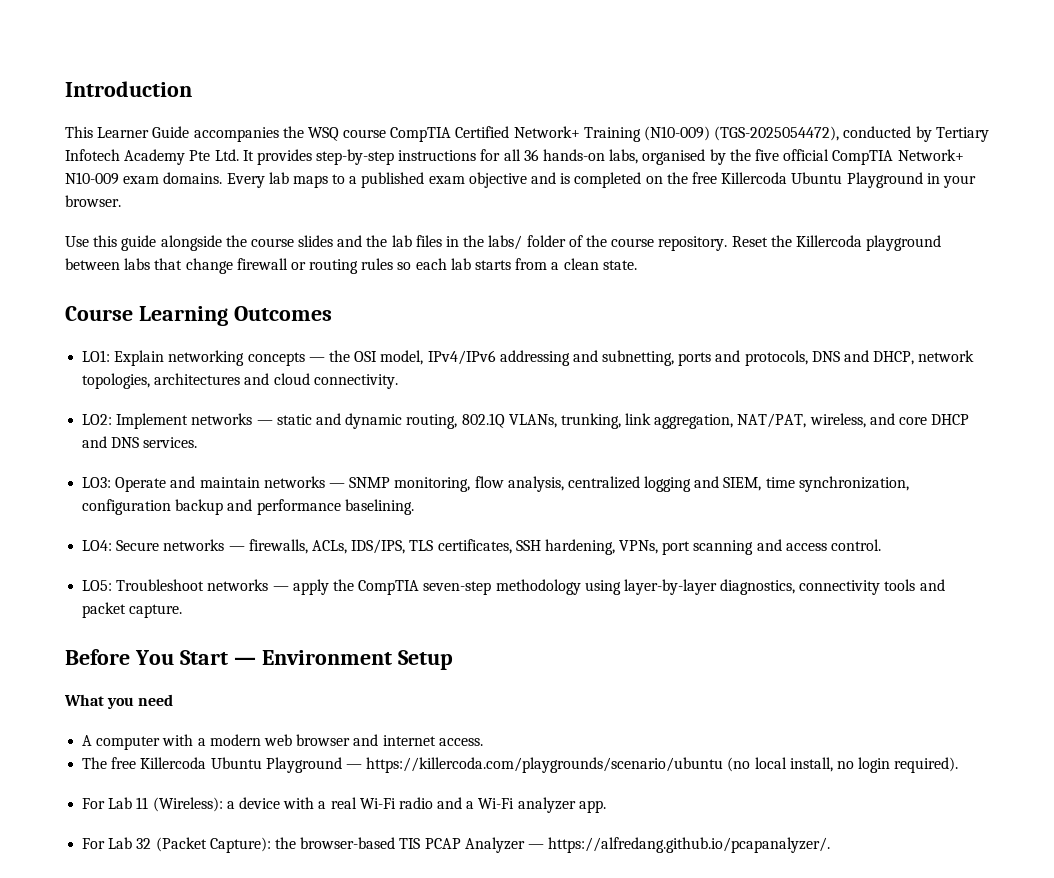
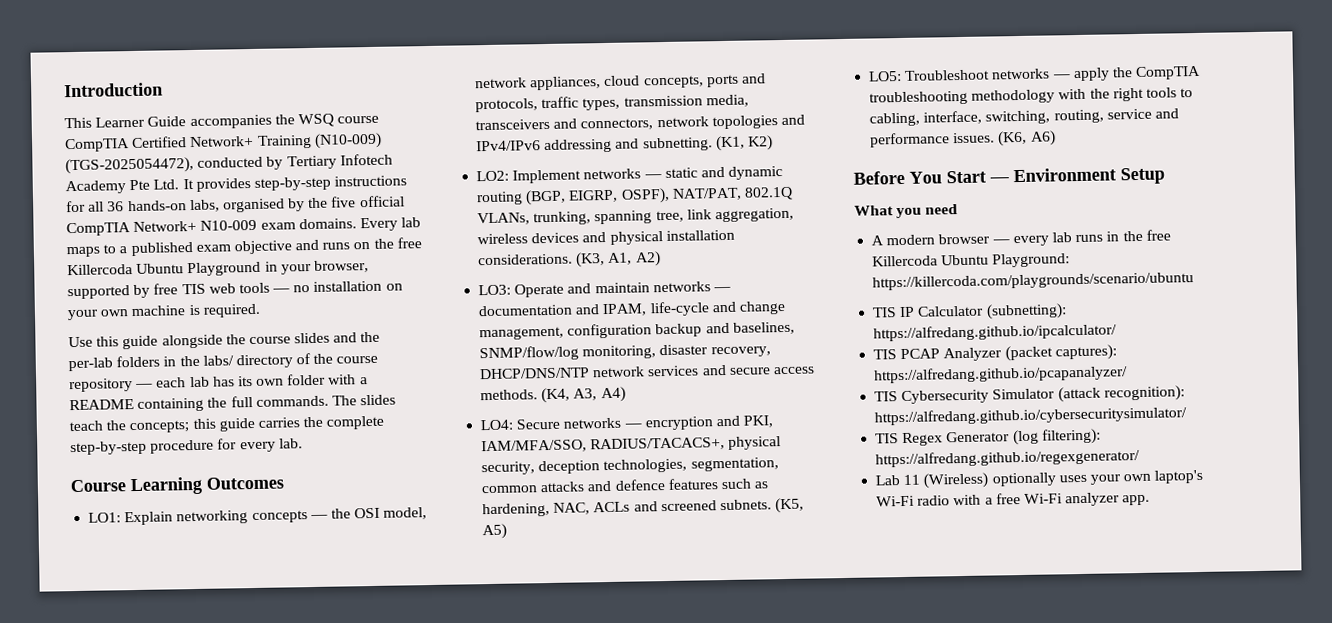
- Every lab maps to a published exam objective and is completed on the free Killercoda Ubuntu Playground in your browser.
+ Every lab maps to a published exam objective and runs on the free Killercoda Ubuntu Playground in your browser, supported by free TIS web tools — no installation on your own machine is required.
- Use this guide alongside the course slides and the lab files in the labs/ folder of the course repository. Reset the Killercoda playground between labs that change firewall or routing rules so each lab starts from a clean state.
+ Use this guide alongside the course slides and the per-lab folders in the labs/ directory of the course repository — each lab has its own folder with a README containing the full commands. The slides teach the concepts; this guide carries the complete step-by-step procedure for every lab.
- LO1: Explain networking concepts — the OSI model, IPv4/IPv6 addressing and subnetting, ports and protocols, DNS and DHCP, network topologies, architectures and cloud connectivity.
+ LO1: Explain networking concepts — the OSI model, network appliances, cloud concepts, ports and protocols, traffic types, transmission media, transceivers and connectors, network topologies and IPv4/IPv6 addressing and subnetting. (K1, K2)
- LO2: Implement networks — static and dynamic routing, 802.1Q VLANs, trunking, link aggregation, NAT/PAT, wireless, and core DHCP and DNS services.
+ LO2: Implement networks — static and dynamic routing (BGP, EIGRP, OSPF), NAT/PAT, 802.1Q VLANs, trunking, spanning tree, link aggregation, wireless devices and physical installation considerations. (K3, A1, A2)
- LO3: Operate and maintain networks — SNMP monitoring, flow analysis, centralized logging and SIEM, time synchronization, configuration backup and performance baselining.
- LO4: Secure networks — firewalls, ACLs, IDS/IPS, TLS certificates, SSH hardening, VPNs, port scanning and access control.
+ LO3: Operate and maintain networks — documentation and IPAM, life-cycle and change management, configuration backup and baselines, SNMP/flow/log monitoring, disaster recovery, DHCP/DNS/NTP network services and secure access methods. (K4, A3, A4)
+ LO4: Secure networks — encryption and PKI, IAM/MFA/SSO, RADIUS/TACACS+, physical security, deception technologies, segmentation, common attacks and defence features such as hardening, NAC, ACLs and screened subnets. (K5, A5)
- LO5: Troubleshoot networks — apply the CompTIA seven-step methodology using layer-by-layer diagnostics, connectivity tools and packet capture.
+ LO5: Troubleshoot networks — apply the CompTIA troubleshooting methodology with the right tools to cabling, interface, switching, routing, service and performance issues. (K6, A6)
- A computer with a modern web browser and internet access.
- The free Killercoda Ubuntu Playground — https://killercoda.com/playgrounds/scenario/ubuntu (no local install, no login required).
- For Lab 11 (Wireless): a device with a real Wi-Fi radio and a Wi-Fi analyzer app.
- For Lab 32 (Packet Capture): the browser-based TIS PCAP Analyzer — https://alfredang.github.io/pcapanalyzer/.
+ A modern browser — every lab runs in the free Killercoda Ubuntu Playground: https://killercoda.com/playgrounds/scenario/ubuntu
+ TIS IP Calculator (subnetting): https://alfredang.github.io/ipcalculator/
+ TIS PCAP Analyzer (packet captures): https://alfredang.github.io/pcapanalyzer/
+ TIS Cybersecurity Simulator (attack recognition): https://alfredang.github.io/cybersecuritysimulator/
+ TIS Regex Generator (log filtering): https://alfredang.github.io/regexgenerator/
+ Lab 11 (Wireless) optionally uses your own laptop's Wi-Fi radio with a free Wi-Fi analyzer app.

